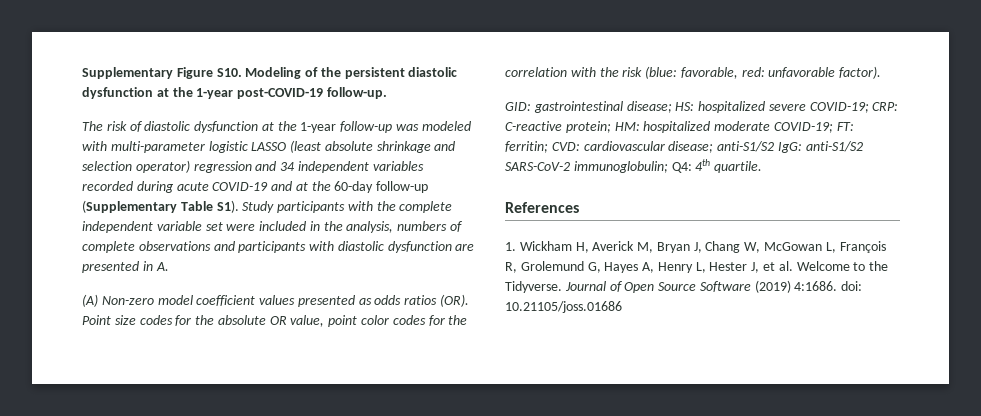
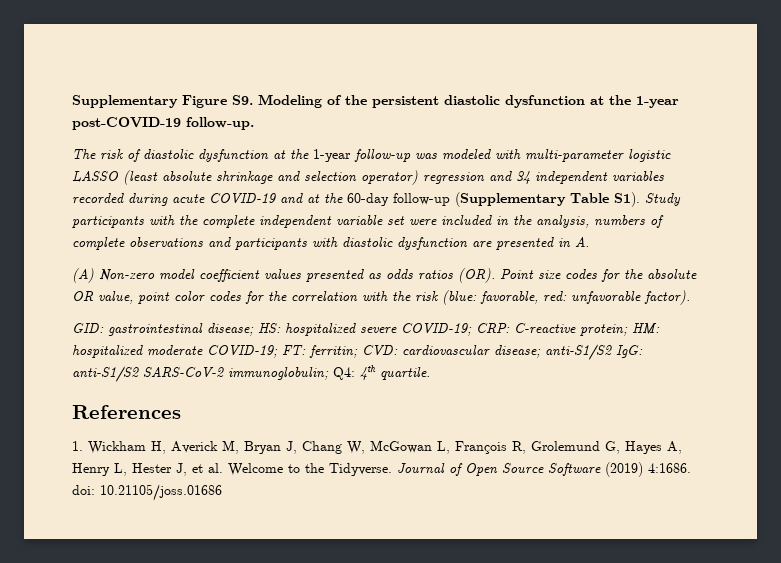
- Supplementary Figure S10. Modeling of the persistent diastolic dysfunction at the 1-year post-COVID-19 follow-up.
+ Supplementary Figure S9. Modeling of the persistent diastolic dysfunction at the 1-year post-COVID-19 follow-up.

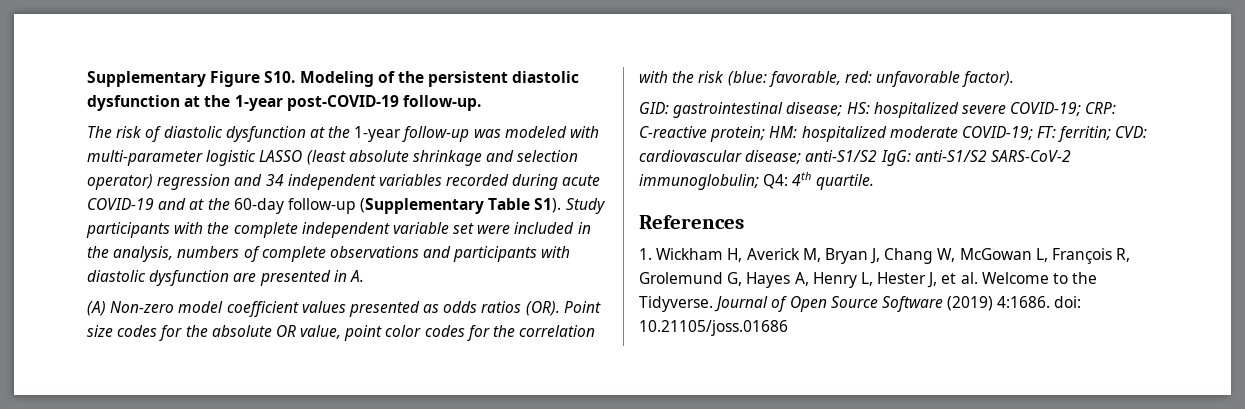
- Supplementary Figure S9. Modeling of the persistent diastolic dysfunction at the 1-year post-COVID-19 follow-up.
+ Supplementary Figure S10. Modeling of the persistent diastolic dysfunction at the 1-year post-COVID-19 follow-up.

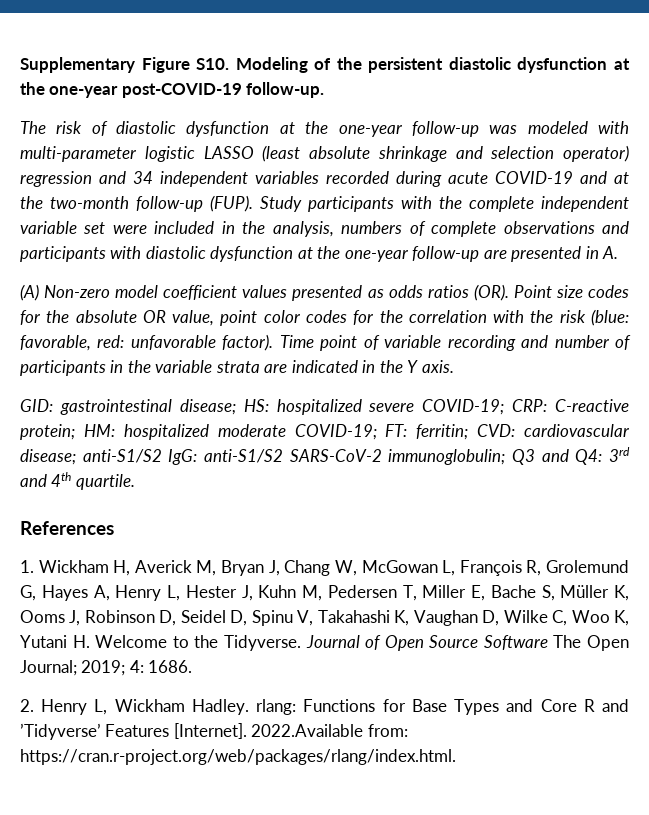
- Supplementary Figure S10. Modeling of the persistent diastolic dysfunction at the 1-year post-COVID-19 follow-up.
+ Supplementary Figure S10. Modeling of the persistent diastolic dysfunction at the one-year post-COVID-19 follow-up.
- The risk of diastolic dysfunction at the 1-year follow-up was modeled with multi-parameter logistic LASSO (least absolute shrinkage and selection operator) regression and 34 independent variables recorded during acute COVID-19 and at the 60-day follow-up (Supplementary Table S1). Study participants with the complete independent variable set were included in the analysis, numbers of complete observations and participants with diastolic dysfunction are presented in A.
+ The risk of diastolic dysfunction at the one-year follow-up was modeled with multi-parameter logistic LASSO (least absolute shrinkage and selection operator) regression and 34 independent variables recorded during acute COVID-19 and at the two-month follow-up (FUP). Study participants with the complete independent variable set were included in the analysis, numbers of complete observations and participants with diastolic dysfunction at the one-year follow-up are presented in A.
+ Time point of variable recording and number of participants in the variable strata are indicated in the Y axis.
- GID: gastrointestinal disease; HS: hospitalized severe COVID-19; CRP: C-reactive protein; HM: hospitalized moderate COVID-19; FT: ferritin; CVD: cardiovascular disease; anti-S1/S2 IgG: anti-S1/S2 SARS-CoV-2 immunoglobulin; Q4: 4th quartile.
+ GID: gastrointestinal disease; HS: hospitalized severe COVID-19; CRP: C-reactive protein; HM: hospitalized moderate COVID-19; FT: ferritin; CVD: cardiovascular disease; anti-S1/S2 IgG: anti-S1/S2 SARS-CoV-2 immunoglobulin; Q3 and Q4: 3rd and 4th quartile.
- 1. Wickham H, Averick M, Bryan J, Chang W, McGowan L, François R, Grolemund G, Hayes A, Henry L, Hester J, et al. Welcome to the Tidyverse.
+ 1. Wickham H, Averick M, Bryan J, Chang W, McGowan L, François R, Grolemund G, Hayes A, Henry L, Hester J, Kuhn M, Pedersen T, Miller E, Bache S, Müller K, Ooms J, Robinson D, Seidel D, Spinu V, Takahashi K, Vaughan D, Wilke C, Woo K, Yutani H. Welcome to the Tidyverse.
- Journal of Open Source Software (2019) 4:1686. doi: 10.21105/joss.01686
+ Journal of Open Source Software The Open Journal; 2019; 4: 1686.
+ 2. Henry L, Wickham Hadley. rlang: Functions for Base Types and Core R and ’Tidyverse’ Features [Internet]. 2022.Available from: https://cran.r-project.org/web/packages/rlang/index.html.

